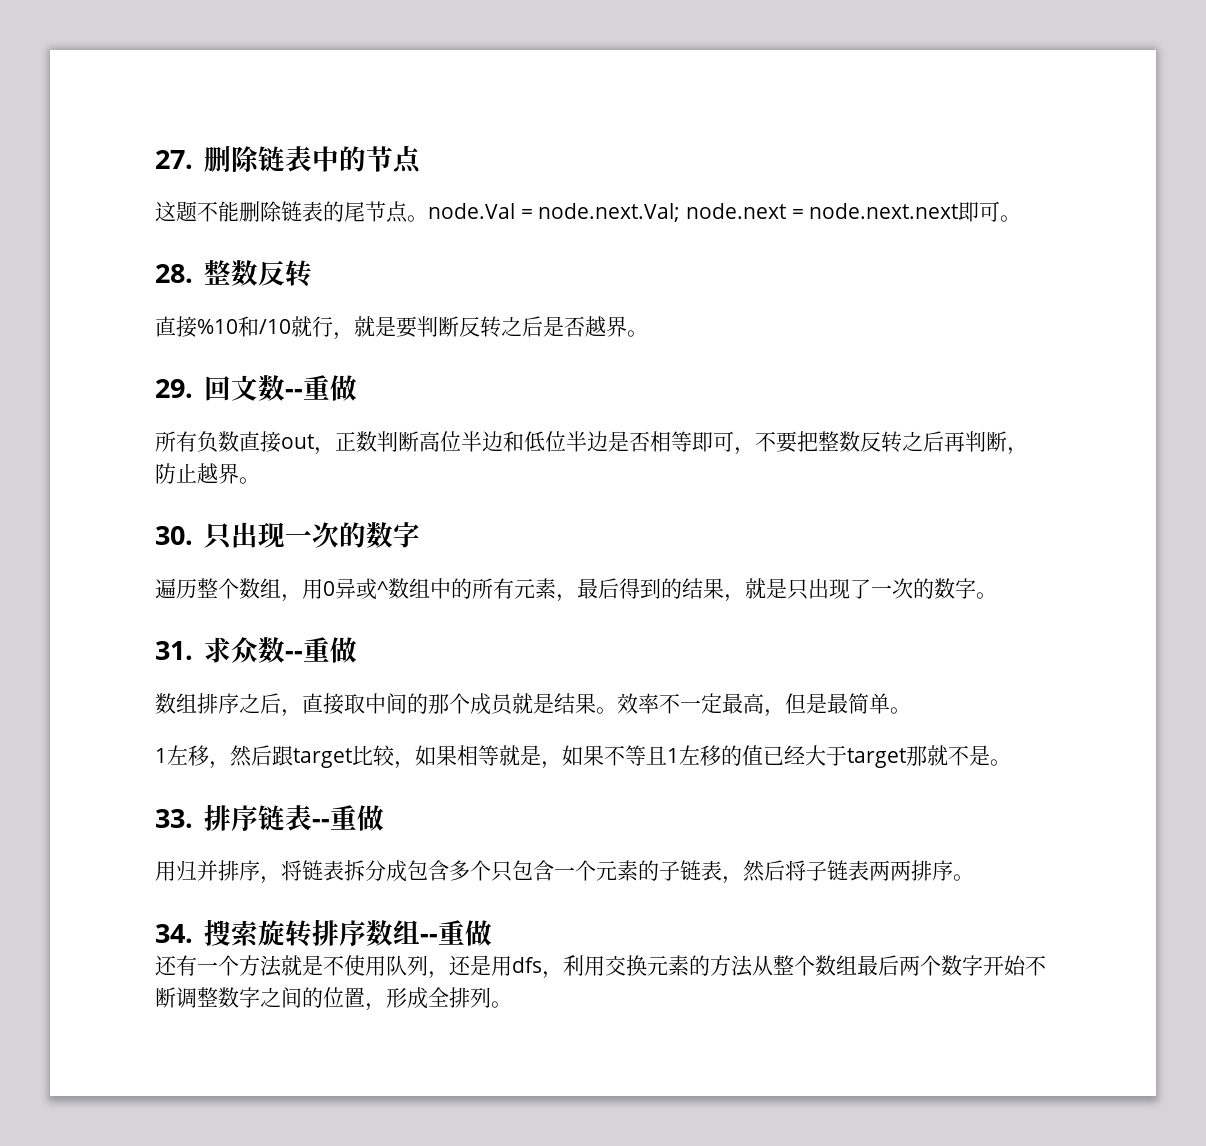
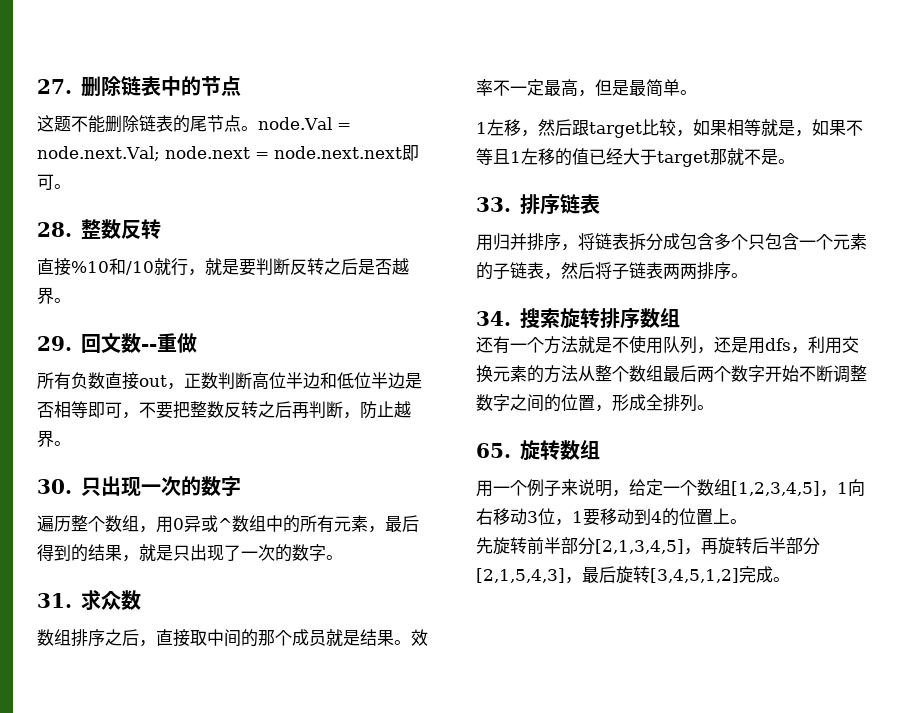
- 31.求众数--重做
+ 31.求众数
- 33.排序链表--重做
+ 33.排序链表
- 34.搜索旋转排序数组--重做
+ 34.搜索旋转排序数组
+ 65.旋转数组
+ 用一个例子来说明，给定一个数组[1,2,3,4,5]，1向右移动3位，1要移动到4的位置上。
+ 先旋转前半部分[2,1,3,4,5]，再旋转后半部分[2,1,5,4,3]，最后旋转[3,4,5,1,2]完成。

